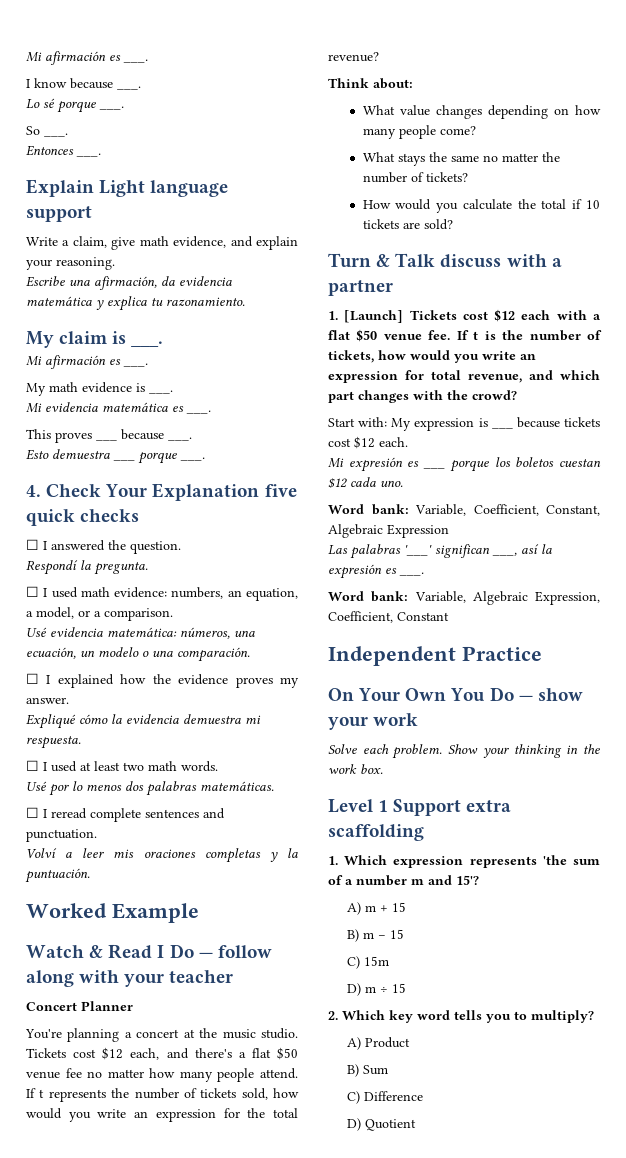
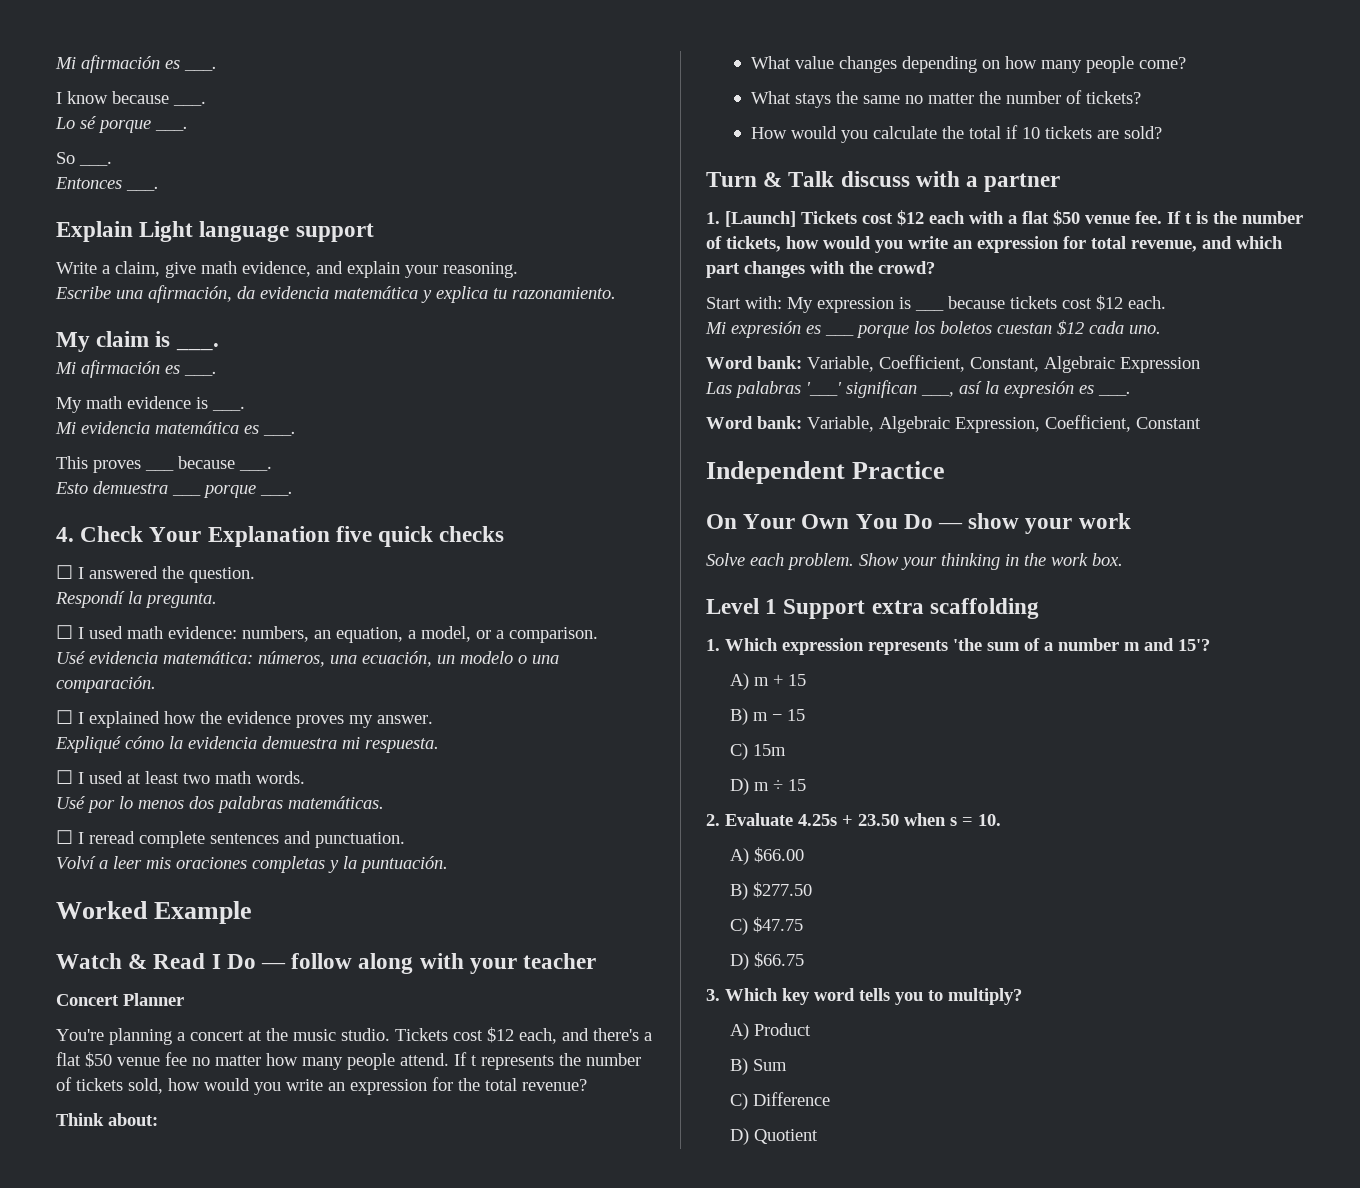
- 2. Which key word tells you to multiply?
+ 2. Evaluate 4.25s + 23.50 when s = 10.
+ A) $66.00
+ B) $277.50
+ C) $47.75
+ D) $66.75
+ 3. Which key word tells you to multiply?

